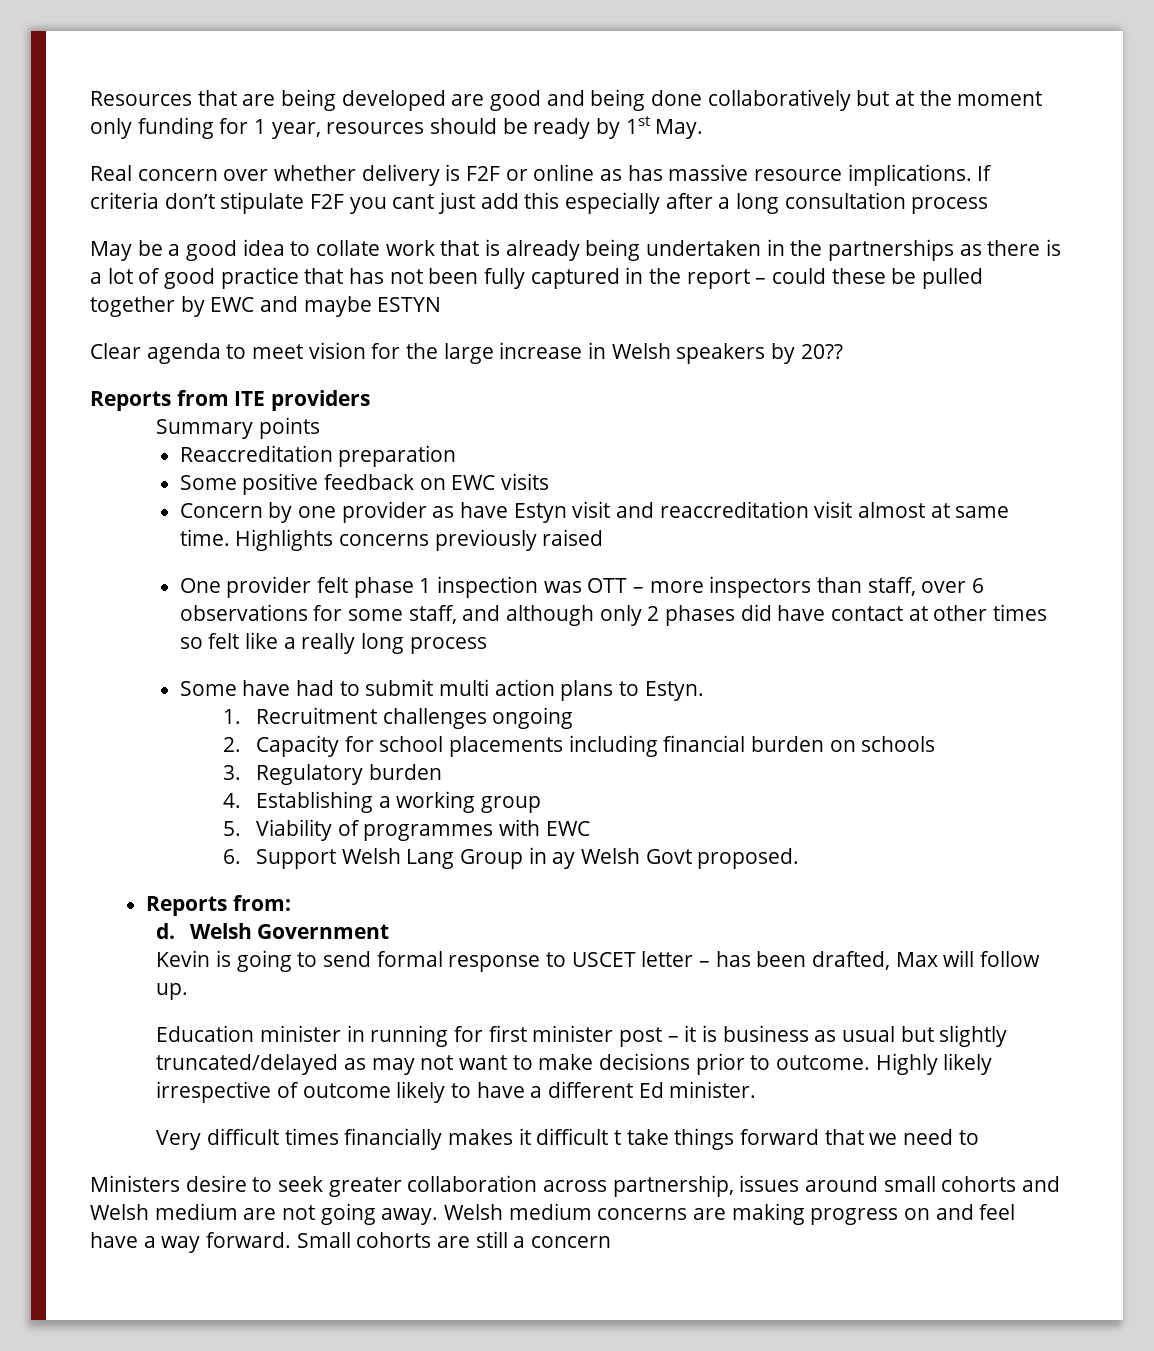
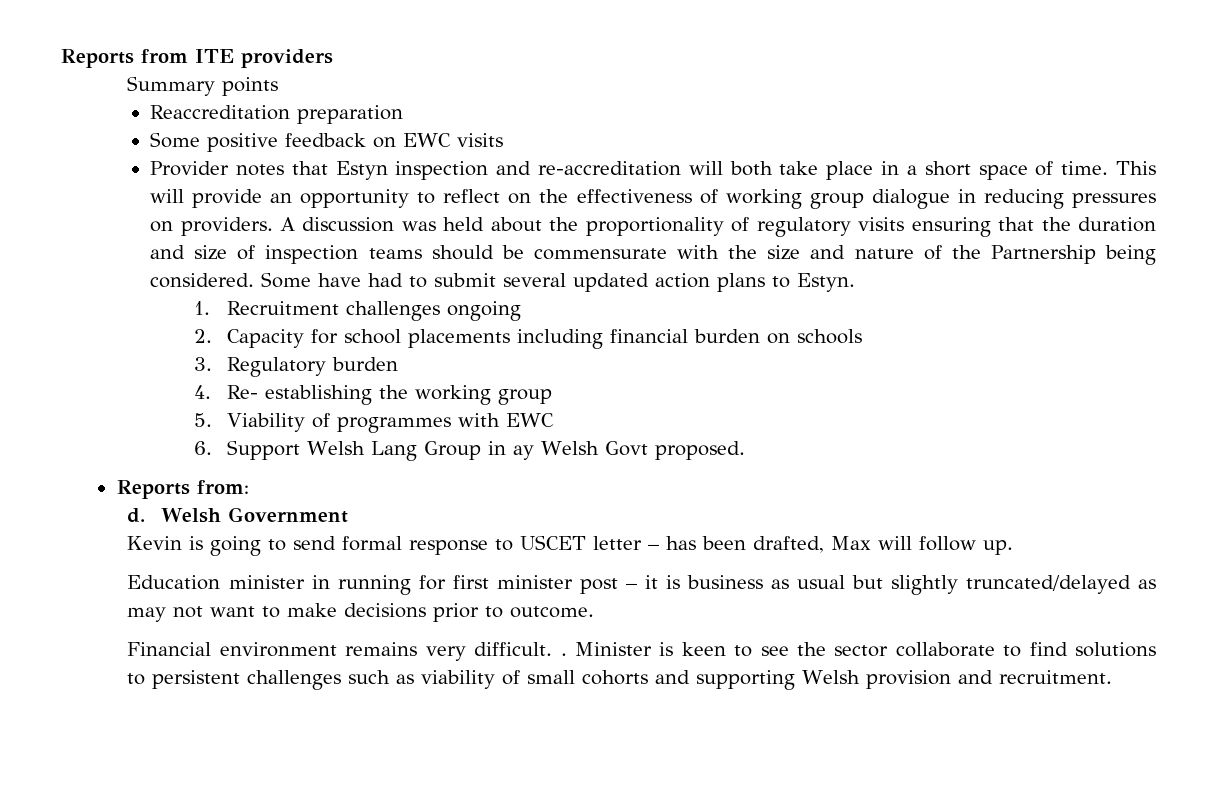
- Resources that are being developed are good and being done collaboratively but at the moment only funding for 1 year, resources should be ready by 1st May.
- Real concern over whether delivery is F2F or online as has massive resource implications. If criteria don’t stipulate F2F you cant just add this especially after a long consultation process
- May be a good idea to collate work that is already being undertaken in the partnerships as there is a lot of good practice that has not been fully captured in the report – could these be pulled together by EWC and maybe ESTYN
- Clear agenda to meet vision for the large increase in Welsh speakers by 20??
- Concern by one provider as have Estyn visit and reaccreditation visit almost at same time. Highlights concerns previously raised
- One provider felt phase 1 inspection was OTT – more inspectors than staff, over 6 observations for some staff, and although only 2 phases did have contact at other times so felt like a really long process
- Some have had to submit multi action plans to Estyn.
+ Provider notes that Estyn inspection and re-accreditation will both take place in a short space of time. This will provide an opportunity to reflect on the effectiveness of working group dialogue in reducing pressures on providers. A discussion was held about the proportionality of regulatory visits ensuring that the duration and size of inspection teams should be commensurate with the size and nature of the Partnership being considered. Some have had to submit several updated action plans to Estyn.
- 4. Establishing a working group
+ 4. Re- establishing the working group
- Education minister in running for first minister post – it is business as usual but slightly truncated/delayed as may not want to make decisions prior to outcome. Highly likely irrespective of outcome likely to have a different Ed minister.
- Very difficult times financially makes it difficult t take things forward that we need to
- Ministers desire to seek greater collaboration across partnership, issues around small cohorts and Welsh medium are not going away. Welsh medium concerns are making progress on and feel have a way forward. Small cohorts are still a concern
+ Education minister in running for first minister post – it is business as usual but slightly truncated/delayed as may not want to make decisions prior to outcome.
+ Financial environment remains very difficult. . Minister is keen to see the sector collaborate to find solutions to persistent challenges such as viability of small cohorts and supporting Welsh provision and recruitment.

